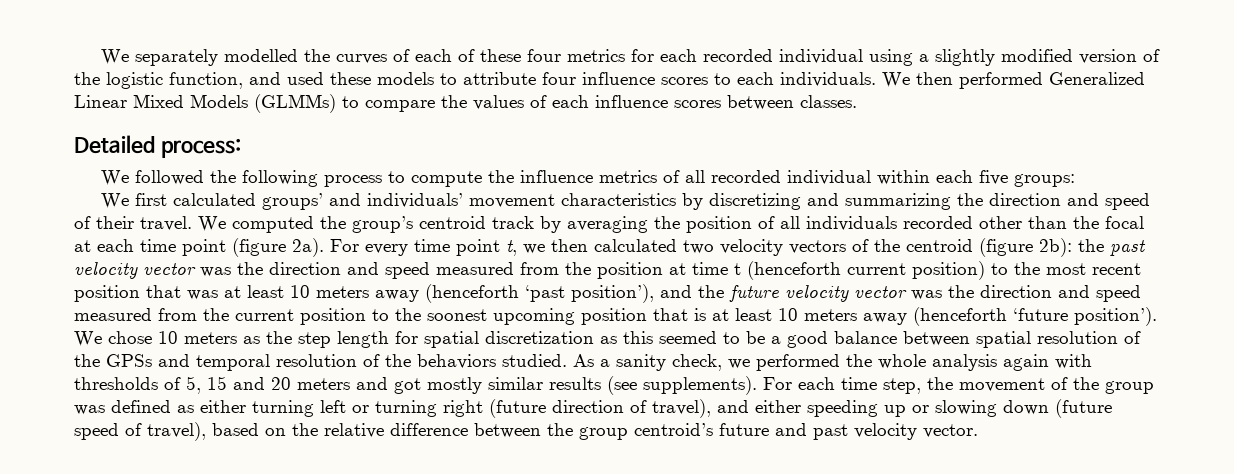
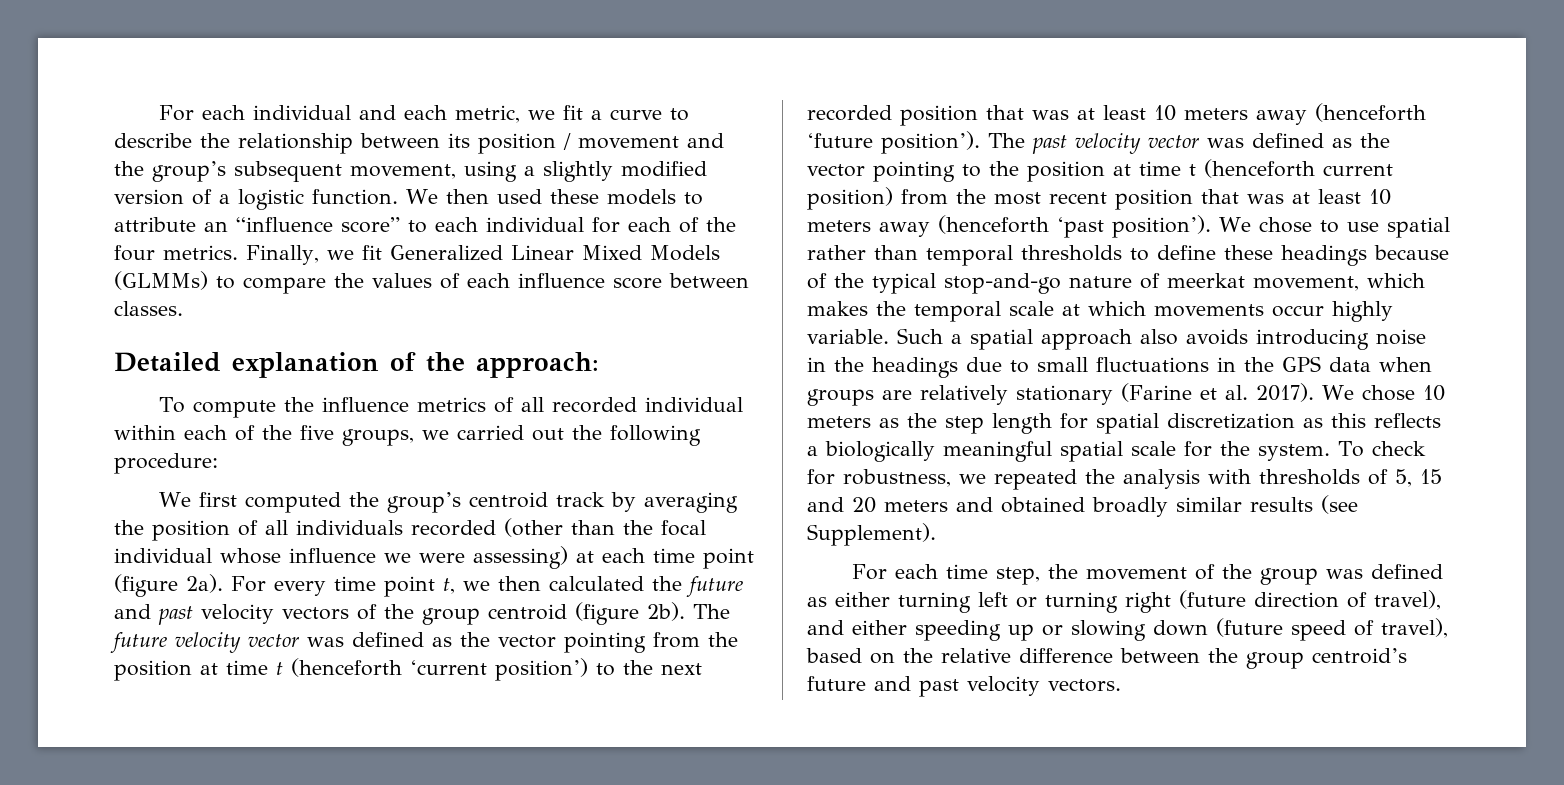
- We separately modelled the curves of each of these four metrics for each recorded individual using a slightly modified version of the logistic function, and used these models to attribute four influence scores to each individuals. We then performed Generalized Linear Mixed Models (GLMMs) to compare the values of each influence scores between classes.
+ For each individual and each metric, we fit a curve to describe the relationship between its position / movement and the group’s subsequent movement, using a slightly modified version of a logistic function. We then used these models to attribute an “influence score” to each individual for each of the four metrics. Finally, we fit Generalized Linear Mixed Models (GLMMs) to compare the values of each influence score between classes.
- Detailed process:
- We followed the following process to compute the influence metrics of all recorded individual within each five groups:
- We first calculated groups’ and individuals’ movement characteristics by discretizing and summarizing the direction and speed of their travel. We computed the group’s centroid track by averaging the position of all individuals recorded other than the focal at each time point (figure 2a).
+ Detailed explanation of the approach:
+ To compute the influence metrics of all recorded individual within each of the five groups, we carried out the following procedure:
+ We first computed the group’s centroid track by averaging the position of all individuals recorded (other than the focal individual whose influence we were assessing) at each time point (figure 2a).
- For every time point t, we then calculated two velocity vectors of the centroid (figure 2b): the past velocity vector was the direction and speed measured from the position at time t (henceforth current position) to the most recent position that was at least 10 meters away (henceforth ‘past position’), and the future velocity vector was the direction and speed measured from the current position to the soonest upcoming position that is at least 10 meters away (henceforth ‘future position’).
+ For every time point t, we then calculated the future and past velocity vectors of the group centroid (figure 2b). The future velocity vector was defined as the vector pointing from the position at time t (henceforth ‘current position’) to the next recorded position that was at least 10 meters away (henceforth ‘future position’). The past velocity vector was defined as the vector pointing to the position at time t (henceforth current position) from the most recent position that was at least 10 meters away (henceforth ‘past position’). We chose to use spatial rather than temporal thresholds to define these headings because of the typical stop-and-go nature of meerkat movement, which makes the temporal scale at which movements occur highly variable. Such a spatial approach also avoids introducing noise in the headings due to small fluctuations in the GPS data when groups are relatively stationary (Farine et al. 2017).
- We chose 10 meters as the step length for spatial discretization as this seemed to be a good balance between spatial resolution of the GPSs and temporal resolution of the behaviors studied. As a sanity check, we performed the whole analysis again with thresholds of 5, 15 and 20 meters and got mostly similar results (see supplements). For each time step, the movement of the group was defined as either turning left or turning right (future direction of travel), and either speeding up or slowing down (future speed of travel), based on the relative difference between the group centroid’s future and past velocity vector.
+ We chose 10 meters as the step length for spatial discretization as this reflects a biologically meaningful spatial scale for the system. To check for robustness, we repeated the analysis with thresholds of 5, 15 and 20 meters and obtained broadly similar results (see Supplement).
+ For each time step, the movement of the group was defined as either turning left or turning right (future direction of travel), and either speeding up or slowing down (future speed of travel), based on the relative difference between the group centroid’s future and past velocity vectors.

